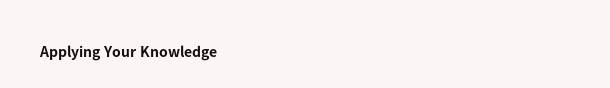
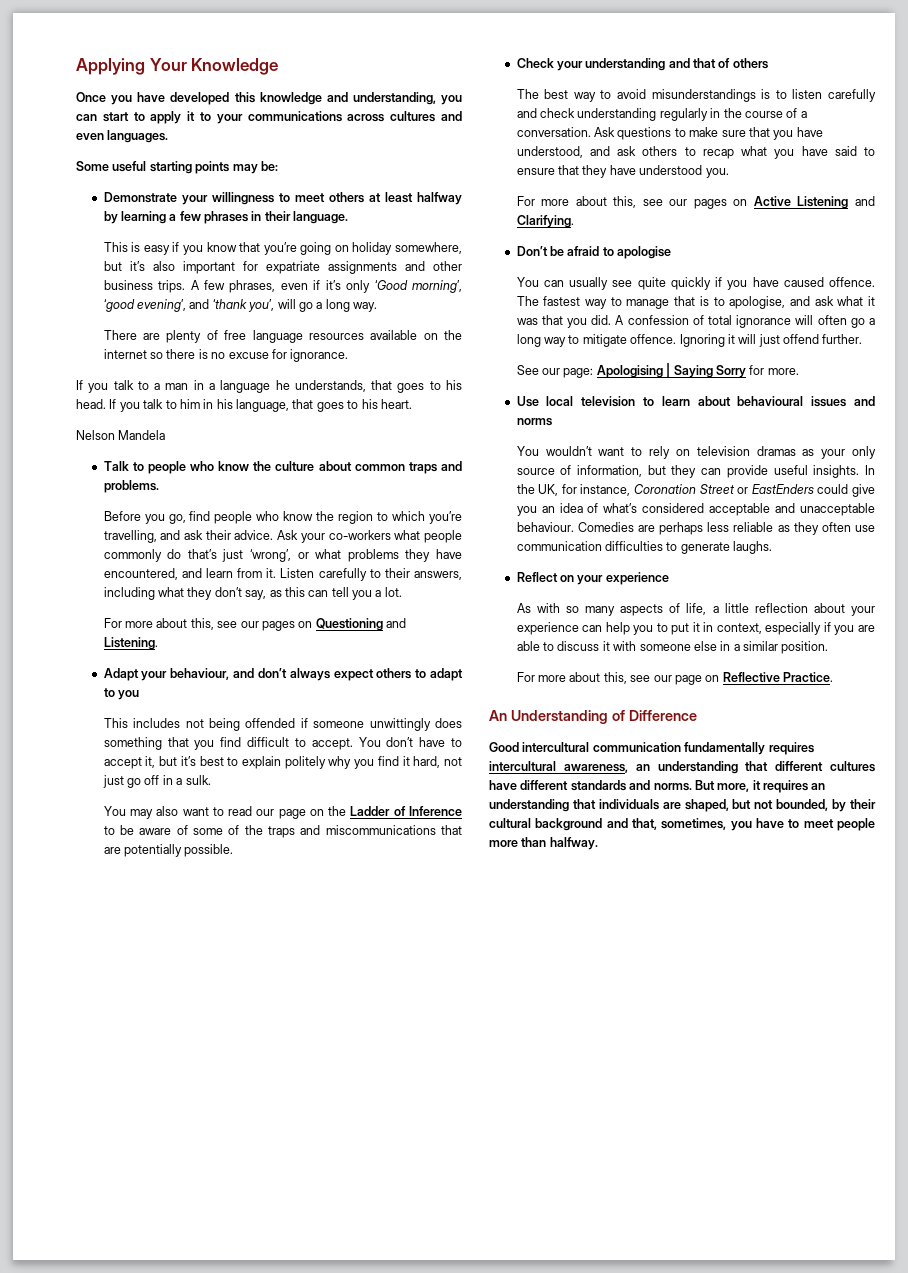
+ Once you have developed this knowledge and understanding, you can start to apply it to your communications across cultures and even languages.
+ Some useful starting points may be:
+ Demonstrate your willingness to meet others at least halfway by learning a few phrases in their language.
+ This is easy if you know that you’re going on holiday somewhere, but it’s also important for expatriate assignments and other business trips. A few phrases, even if it’s only ‘Good morning’, ‘good evening’, and ‘thank you’, will go a long way.
+ There are plenty of free language resources available on the internet so there is no excuse for ignorance.
+ If you talk to a man in a language he understands, that goes to his head. If you talk to him in his language, that goes to his heart.
+ Nelson Mandela
+ Talk to people who know the culture about common traps and problems.
+ Before you go, find people who know the region to which you’re travelling, and ask their advice. Ask your co-workers what people commonly do that’s just ‘wrong’, or what problems they have encountered, and learn from it. Listen carefully to their answers, including what they don’t say, as this can tell you a lot.
+ For more about this, see our pages on Questioning and Listening.
+ Adapt your behaviour, and don’t always expect others to adapt to you
+ This includes not being offended if someone unwittingly does something that you find difficult to accept. You don’t have to accept it, but it’s best to explain politely why you find it hard, not just go off in a sulk.
+ You may also want to read our page on the Ladder of Inference to be aware of some of the traps and miscommunications that are potentially possible.
+ Check your understanding and that of others
+ The best way to avoid misunderstandings is to listen carefully and check understanding regularly in the course of a conversation. Ask questions to make sure that you have understood, and ask others to recap what you have said to ensure that they have understood you.
+ For more about this, see our pages on Active Listening and Clarifying.
+ Don’t be afraid to apologise
+ You can usually see quite quickly if you have caused offence. The fastest way to manage that is to apologise, and ask what it was that you did. A confession of total ignorance will often go a long way to mitigate offence. Ignoring it will just offend further.
+ See our page: Apologising | Saying Sorry for more.
+ Use local television to learn about behavioural issues and norms
+ You wouldn’t want to rely on television dramas as your only source of information, but they can provide useful insights. In the UK, for instance, Coronation Street or EastEnders could give you an idea of what’s considered acceptable and unacceptable behaviour. Comedies are perhaps less reliable as they often use communication difficulties to generate laughs.
+ Reflect on your experience
+ As with so many aspects of life, a little reflection about your experience can help you to put it in context, especially if you are able to discuss it with someone else in a similar position.
+ For more about this, see our page on Reflective Practice.
+ An Understanding of Difference
+ Good intercultural communication fundamentally requires intercultural awareness, an understanding that different cultures have different standards and norms. But more, it requires an understanding that individuals are shaped, but not bounded, by their cultural background and that, sometimes, you have to meet people more than halfway.

